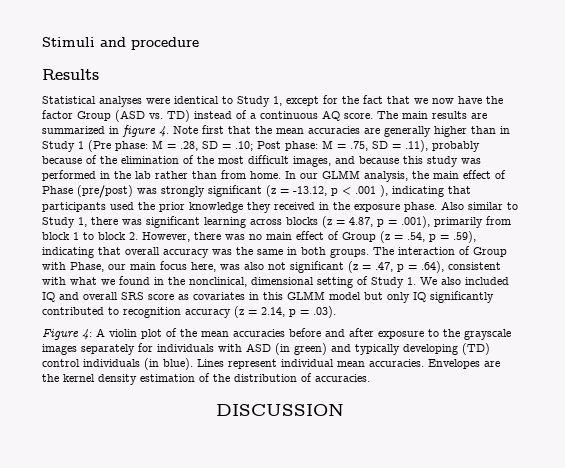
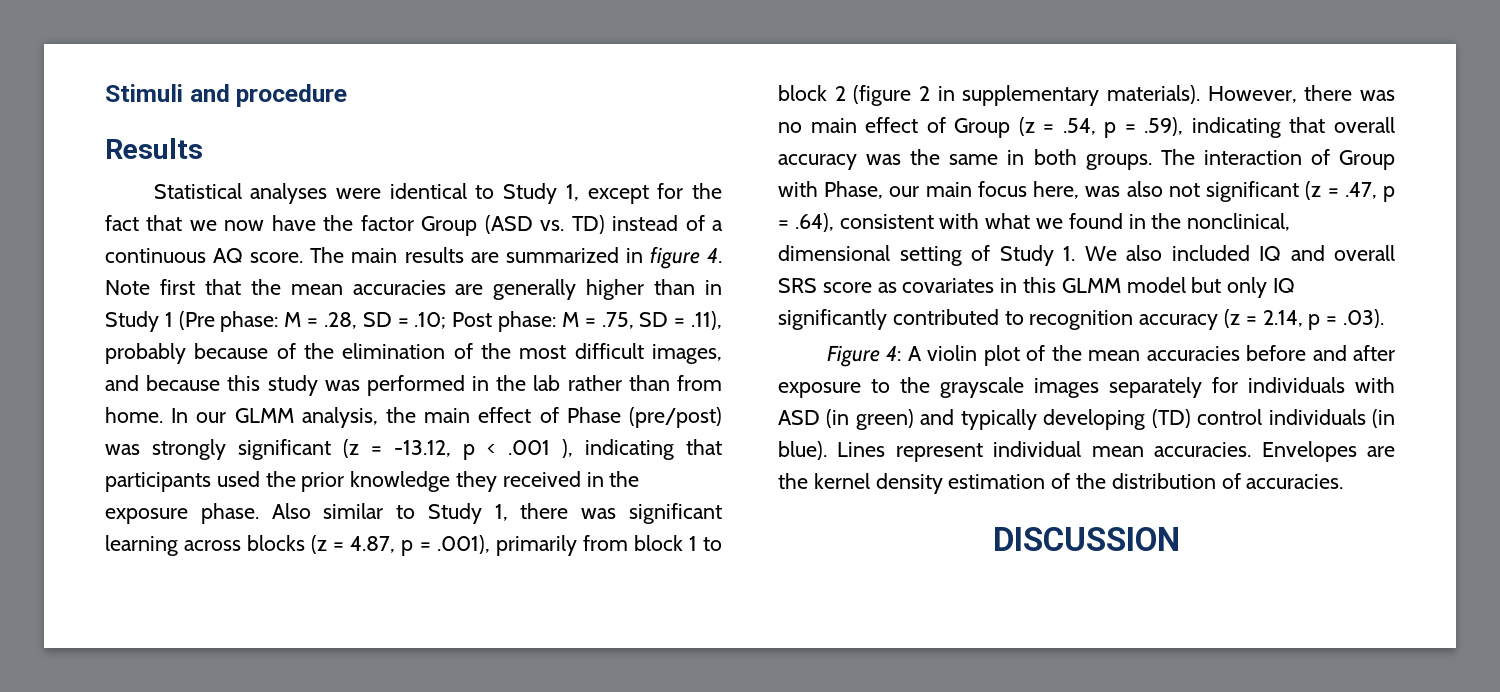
- Also similar to Study 1, there was significant learning across blocks (z = 4.87, p = .001), primarily from block 1 to block 2. However, there was no main effect of Group (z = .54, p = .59), indicating that overall accuracy was the same in both groups.
+ Also similar to Study 1, there was significant learning across blocks (z = 4.87, p = .001), primarily from block 1 to block 2 (figure 2 in supplementary materials). However, there was no main effect of Group (z = .54, p = .59), indicating that overall accuracy was the same in both groups.

